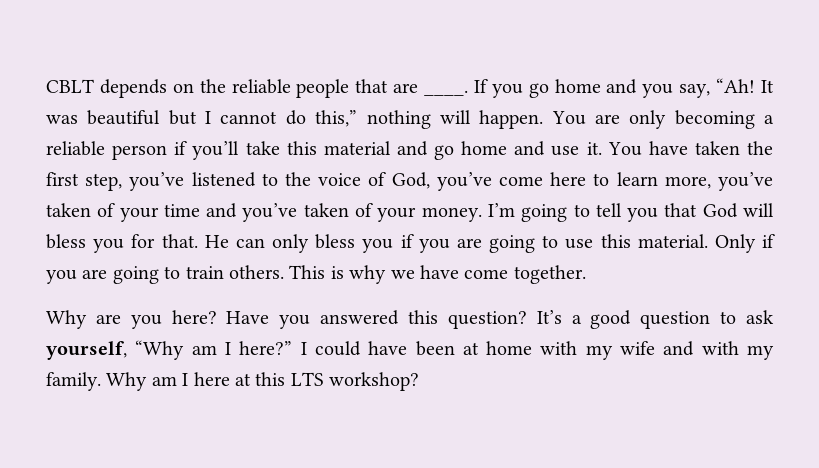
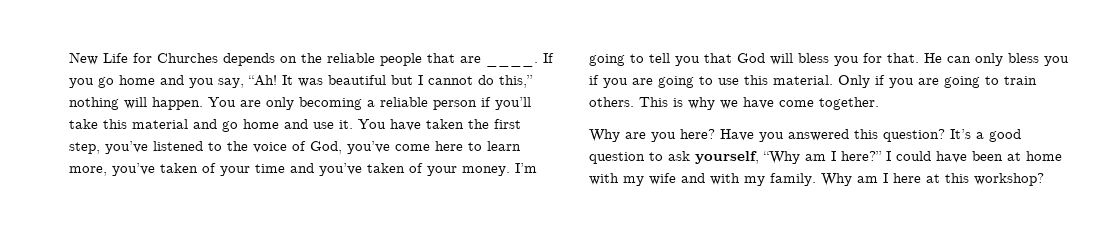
- CBLT depends on the reliable people that are ____.
+ New Life for Churches depends on the reliable people that are ____.
- Why am I here at this LTS workshop?
+ Why am I here at this workshop?

